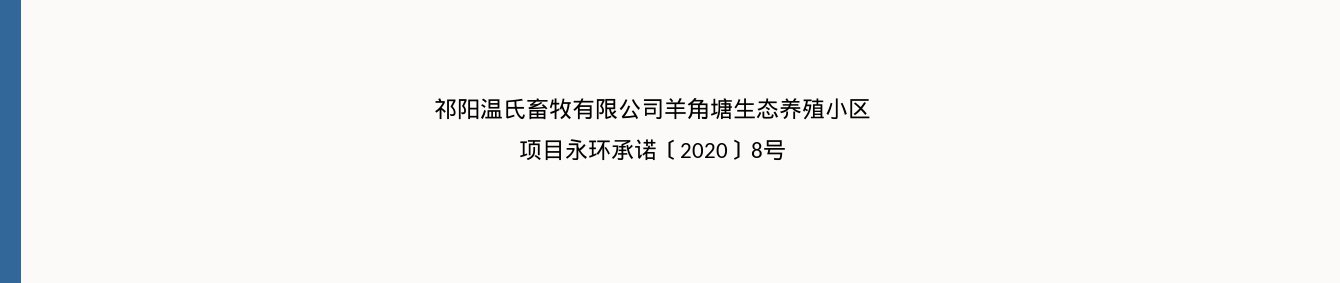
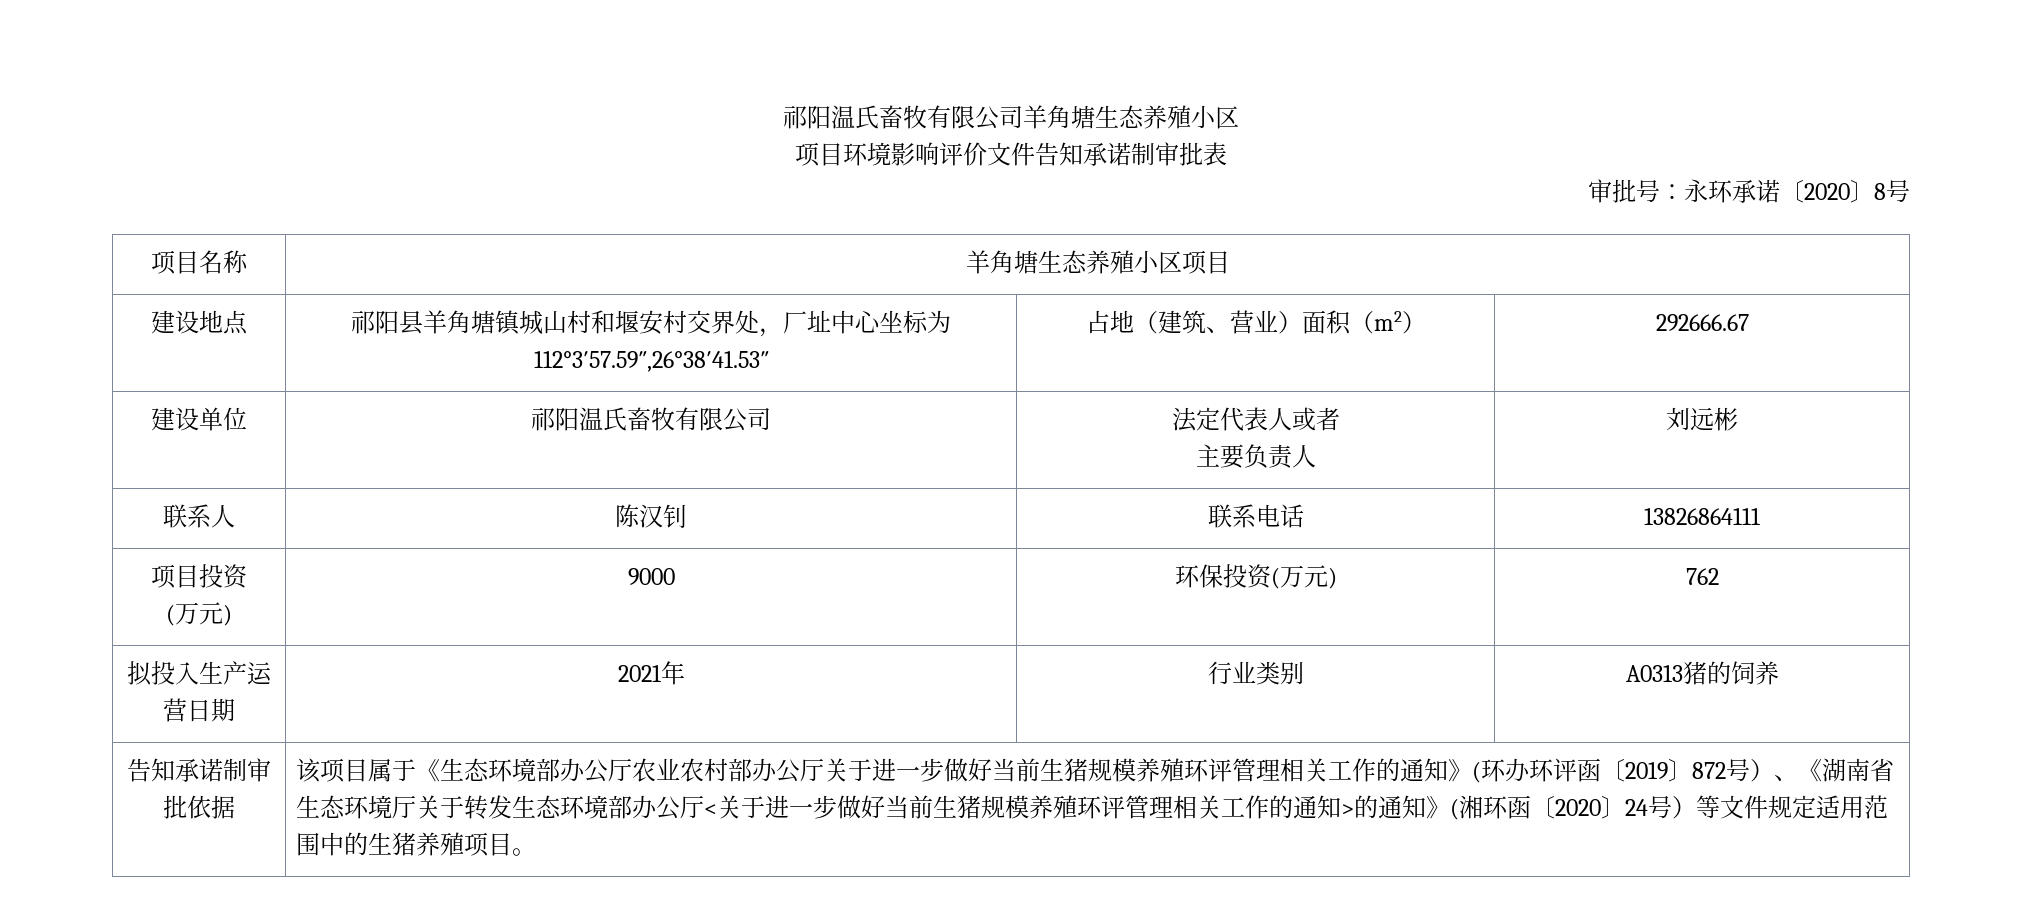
- 项目永环承诺〔2020〕8号
+ 项目环境影响评价文件告知承诺制审批表
+ 审批号：永环承诺〔2020〕8号
+ 项目名称 | 羊角塘生态养殖小区项目
+ 建设地点 | 祁阳县羊角塘镇城山村和堰安村交界处，厂址中心坐标为112°3′57.59″,26°38′41.53″ | 占地（建筑、营业）面积（m2） | 292666.67
+ 建设单位 | 祁阳温氏畜牧有限公司 | 法定代表人或者
+ 主要负责人 | 刘远彬
+ 联系人 | 陈汉钊 | 联系电话 | 13826864111
+ 项目投资
+ (万元) | 9000 | 环保投资(万元) | 762
+ 拟投入生产运营日期 | 2021年 | 行业类别 | A0313猪的饲养
+ 告知承诺制审批依据 | 该项目属于《生态环境部办公厅农业农村部办公厅关于进一步做好当前生猪规模养殖环评管理相关工作的通知》(环办环评函〔2019〕872号）、《湖南省生态环境厅关于转发生态环境部办公厅<关于进一步做好当前生猪规模养殖环评管理相关工作的通知>的通知》(湘环函〔2020〕24号）等文件规定适用范围中的生猪养殖项目。

